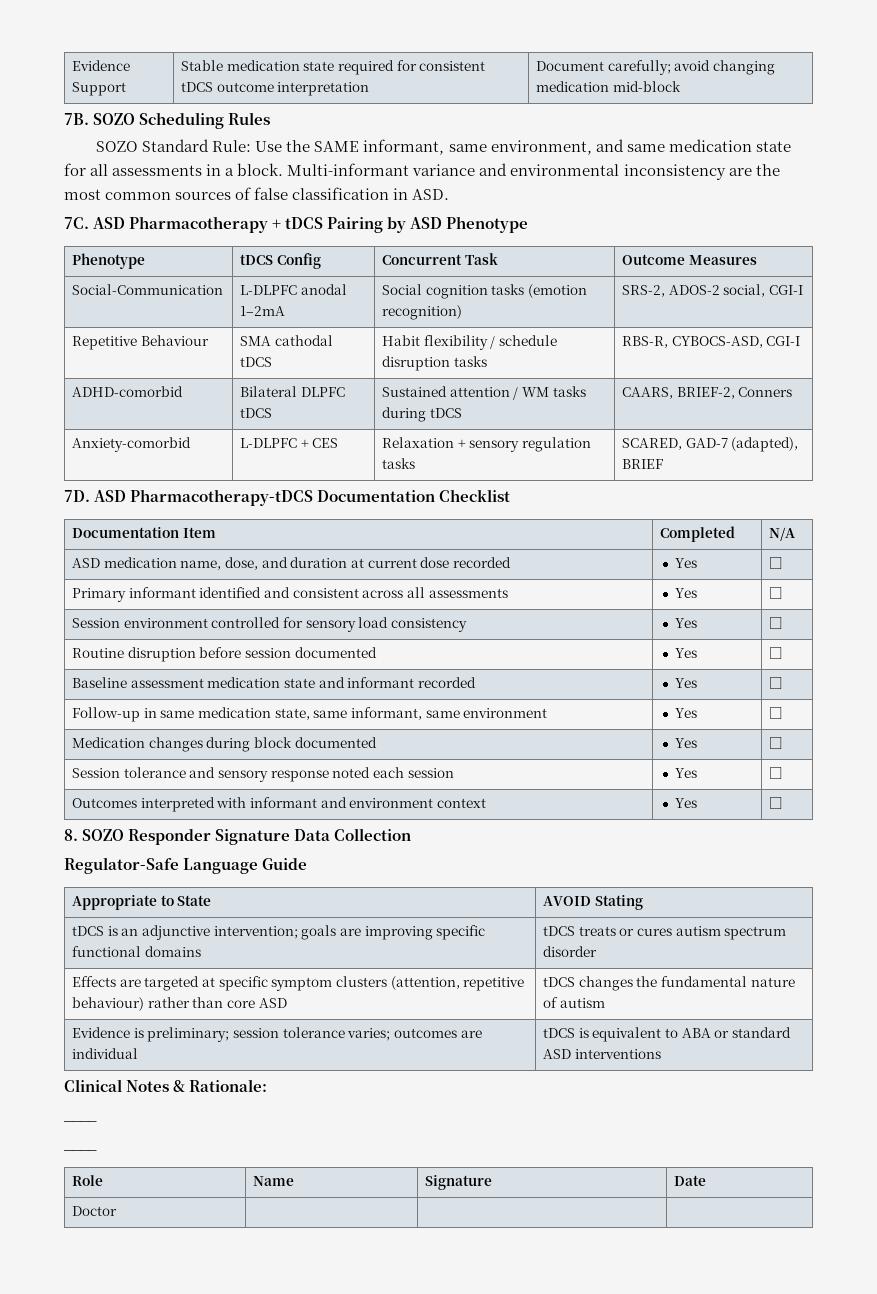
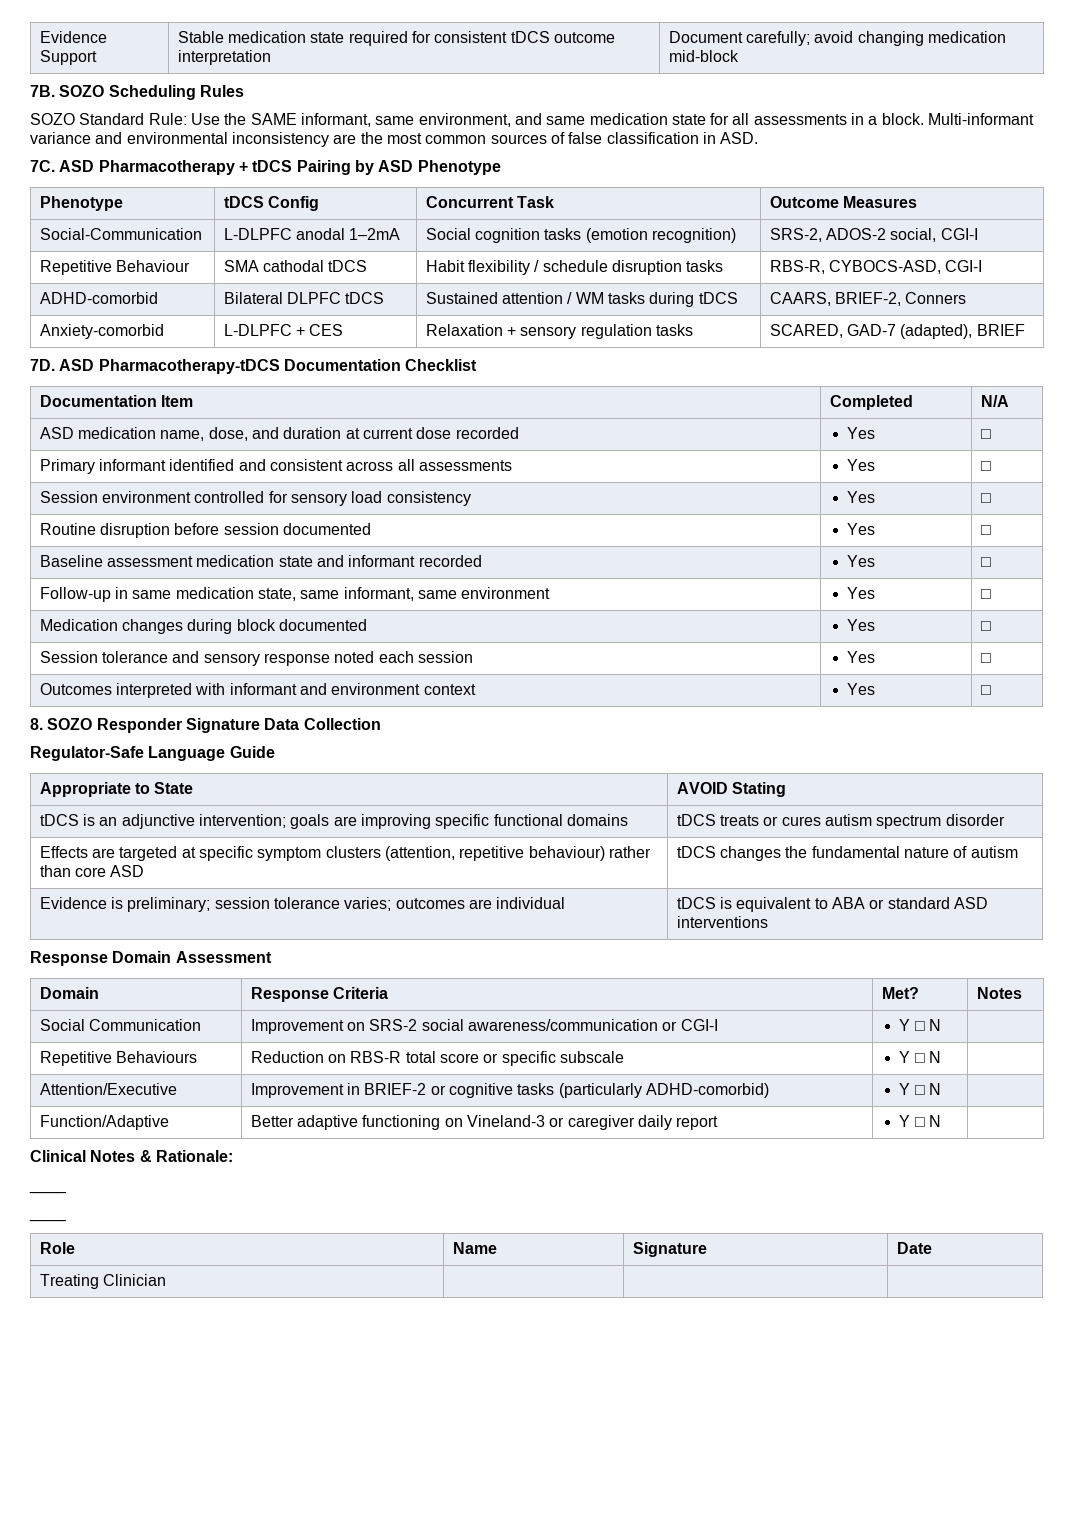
+ Response Domain Assessment
+ Domain | Response Criteria | Met? | Notes
+ Social Communication | Improvement on SRS-2 social awareness/communication or CGI-I | Y □ N |
+ Repetitive Behaviours | Reduction on RBS-R total score or specific subscale | Y □ N |
+ Attention/Executive | Improvement in BRIEF-2 or cognitive tasks (particularly ADHD-comorbid) | Y □ N |
+ Function/Adaptive | Better adaptive functioning on Vineland-3 or caregiver daily report | Y □ N |
- Doctor | | |
+ Treating Clinician | | |

